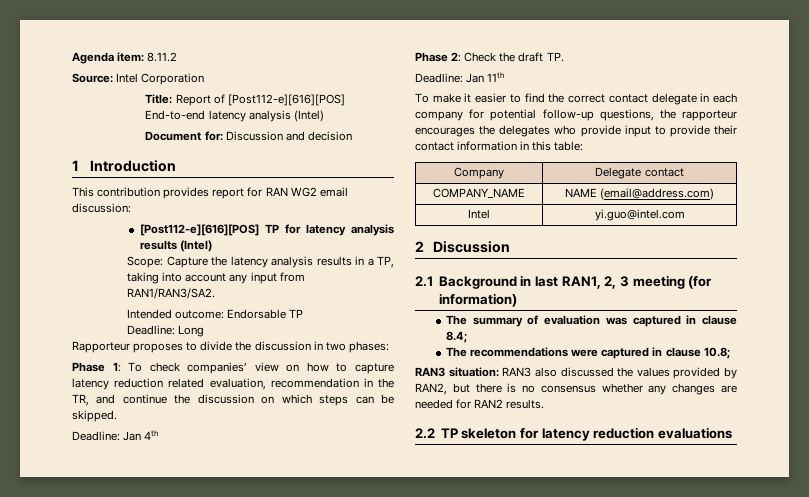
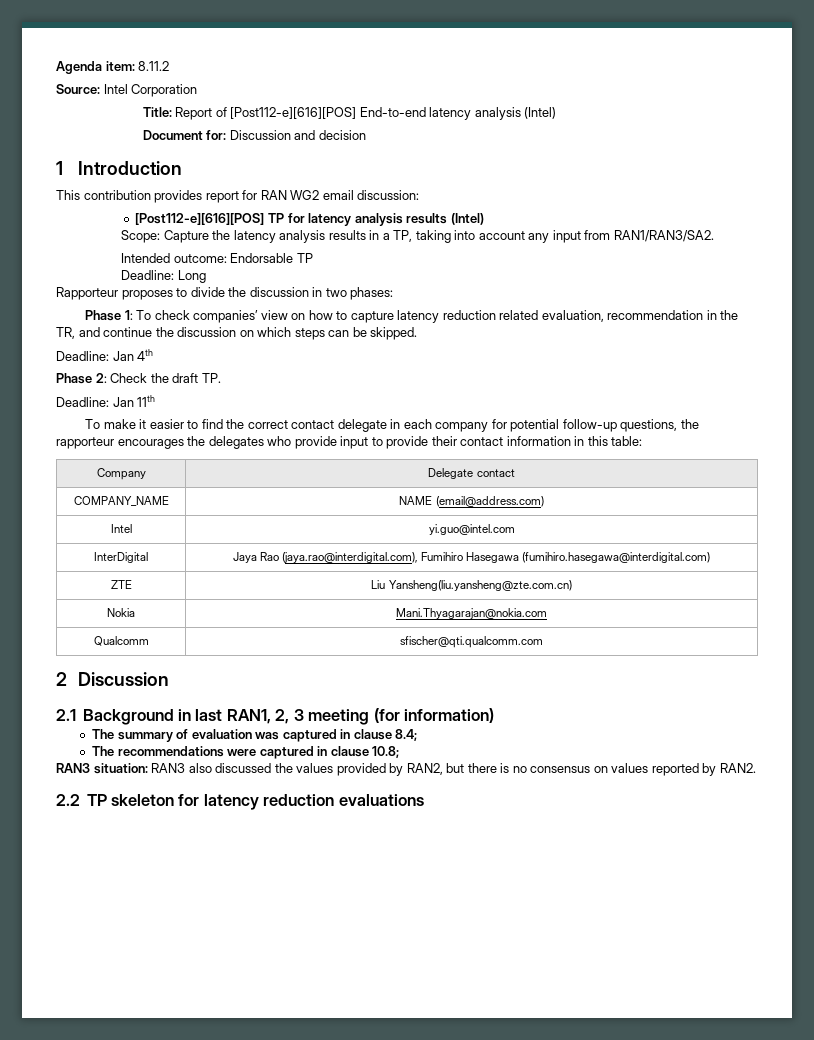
+ InterDigital | Jaya Rao (jaya.rao@interdigital.com), Fumihiro Hasegawa (fumihiro.hasegawa@interdigital.com)
+ ZTE | Liu Yansheng(liu.yansheng@zte.com.cn)
+ Nokia | Mani.Thyagarajan@nokia.com
+ Qualcomm | sfischer@qti.qualcomm.com
- RAN3 situation: RAN3 also discussed the values provided by RAN2, but there is no consensus whether any changes are needed for RAN2 results.
+ RAN3 situation: RAN3 also discussed the values provided by RAN2, but there is no consensus on values reported by RAN2.

